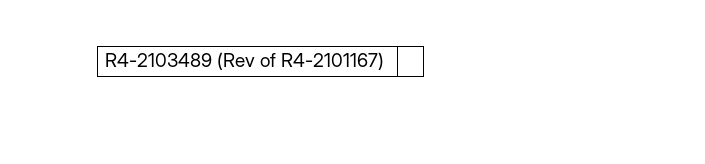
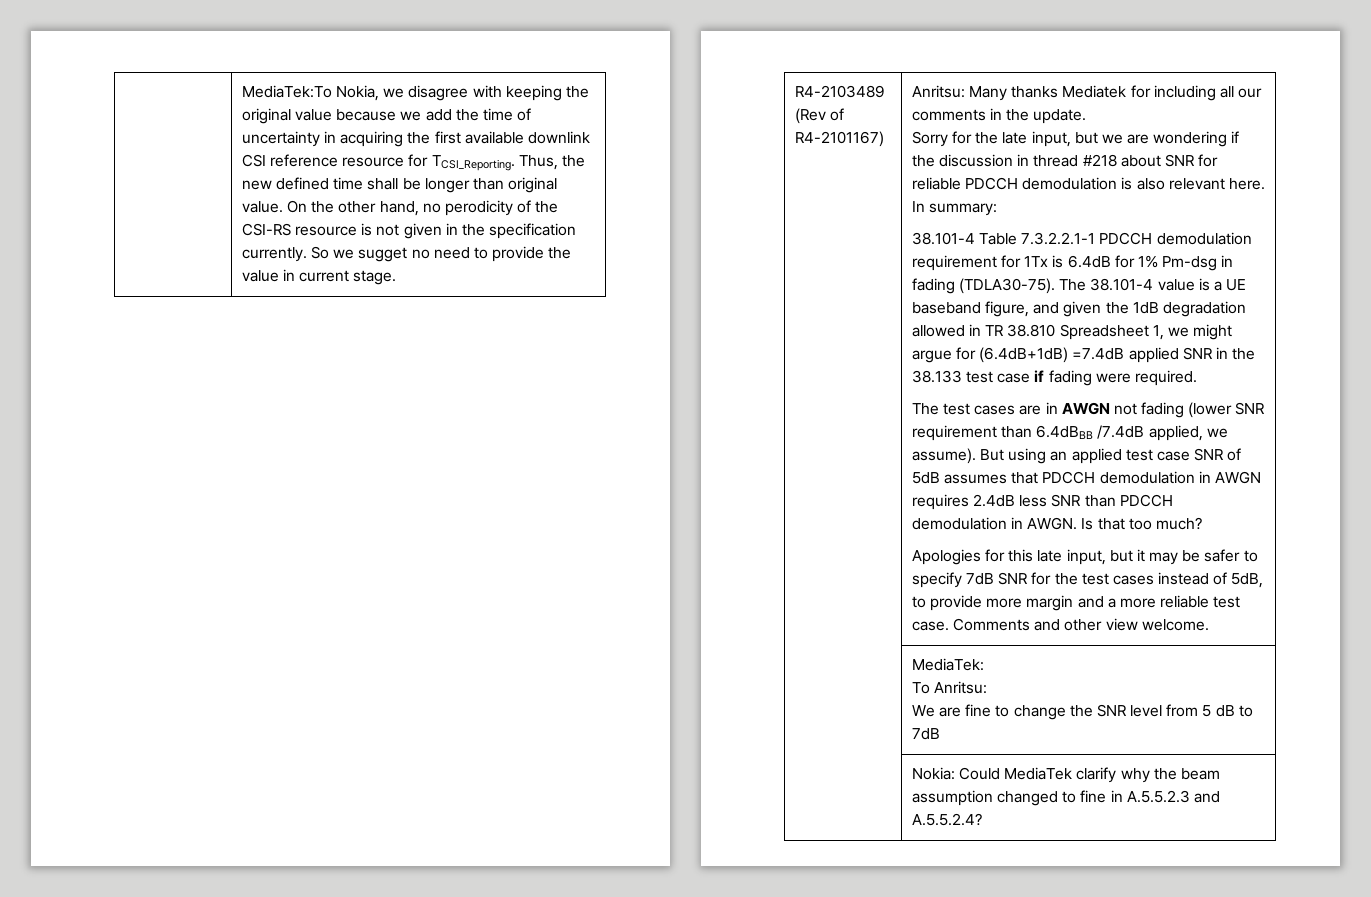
- R4-2103489 (Rev of R4-2101167)
+ MediaTek:To Nokia, we disagree with keeping the original value because we add the time of uncertainty in acquiring the first available downlink CSI reference resource for TCSI_Reporting. Thus, the new defined time shall be longer than original value. On the other hand, no perodicity of the CSI-RS resource is not given in the specification currently. So we sugget no need to provide the value in current stage.
+ R4-2103489 (Rev of R4-2101167) | Anritsu: Many thanks Mediatek for including all our comments in the update.
+ Sorry for the late input, but we are wondering if the discussion in thread #218 about SNR for reliable PDCCH demodulation is also relevant here. In summary:
+ 38.101-4 Table 7.3.2.2.1-1 PDCCH demodulation requirement for 1Tx is 6.4dB for 1% Pm-dsg in fading (TDLA30-75). The 38.101-4 value is a UE baseband figure, and given the 1dB degradation allowed in TR 38.810 Spreadsheet 1, we might argue for (6.4dB+1dB) =7.4dB applied SNR in the 38.133 test case if fading were required.
+ The test cases are in AWGN not fading (lower SNR requirement than 6.4dBBB /7.4dB applied, we assume). But using an applied test case SNR of 5dB assumes that PDCCH demodulation in AWGN requires 2.4dB less SNR than PDCCH demodulation in AWGN. Is that too much?
+ Apologies for this late input, but it may be safer to specify 7dB SNR for the test cases instead of 5dB, to provide more margin and a more reliable test case. Comments and other view welcome.
+ | MediaTek:
+ To Anritsu:
+ We are fine to change the SNR level from 5 dB to 7dB
+ | Nokia: Could MediaTek clarify why the beam assumption changed to fine in A.5.5.2.3 and A.5.5.2.4?

